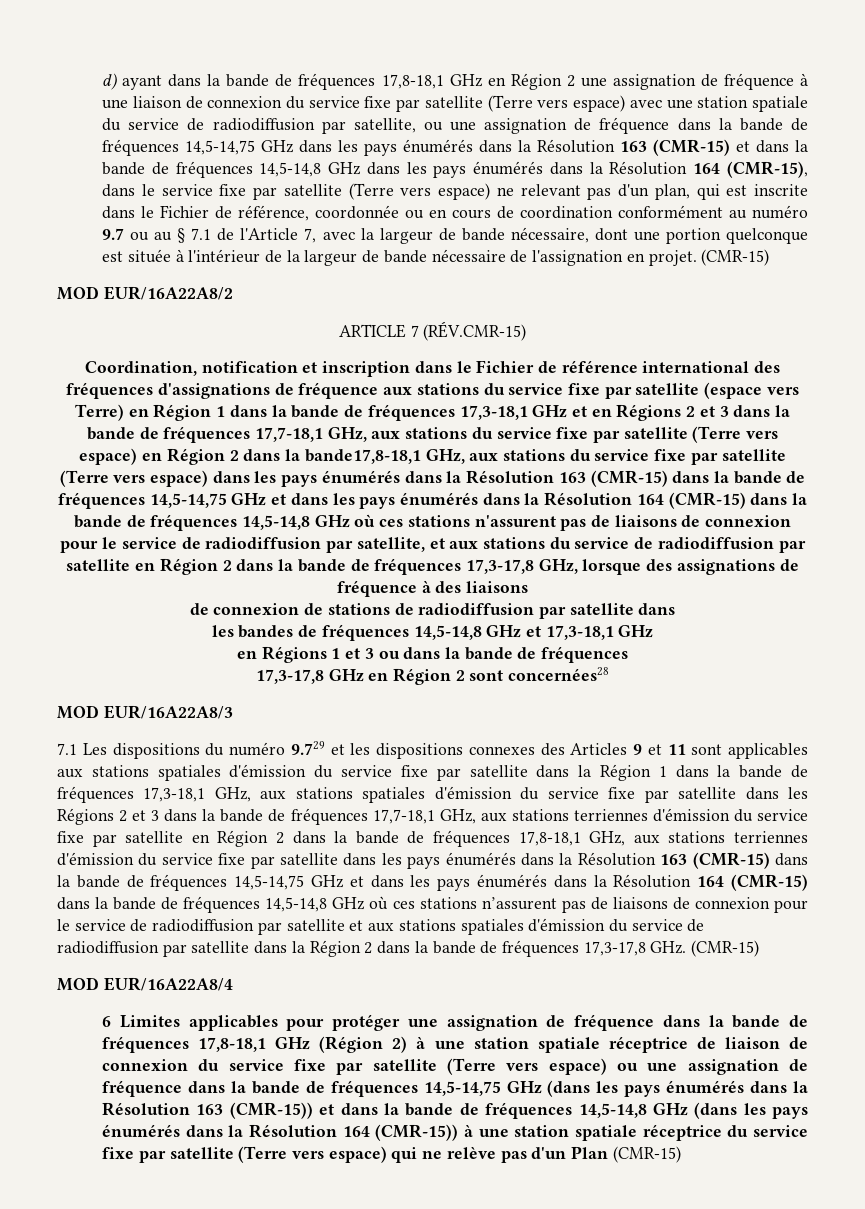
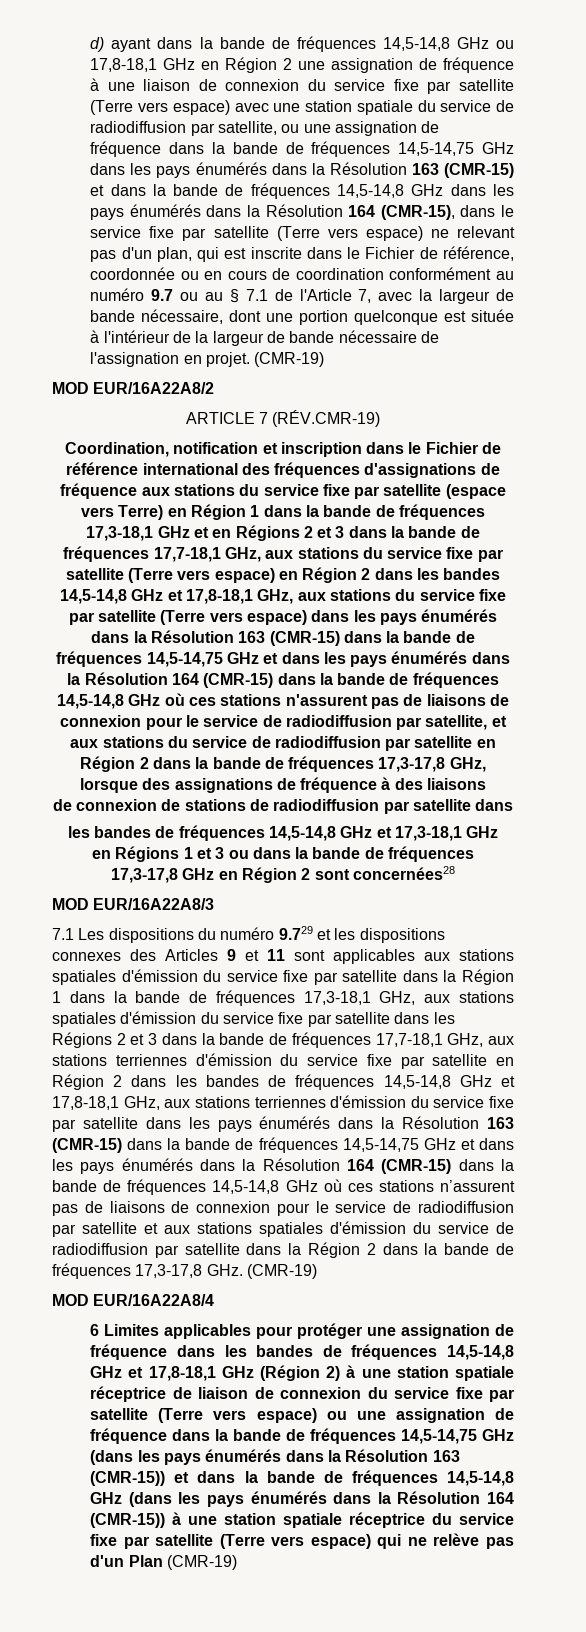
- d) ayant dans la bande de fréquences 17,8-18,1 GHz en Région 2 une assignation de fréquence à une liaison de connexion du service fixe par satellite (Terre vers espace) avec une station spatiale du service de radiodiffusion par satellite, ou une assignation de fréquence dans la bande de fréquences 14,5-14,75 GHz dans les pays énumérés dans la Résolution 163 (CMR-15) et dans la bande de fréquences 14,5-14,8 GHz dans les pays énumérés dans la Résolution 164 (CMR-15), dans le service fixe par satellite (Terre vers espace) ne relevant pas d'un plan, qui est inscrite dans le Fichier de référence, coordonnée ou en cours de coordination conformément au numéro 9.7 ou au § 7.1 de l'Article 7, avec la largeur de bande nécessaire, dont une portion quelconque est située à l'intérieur de la largeur de bande nécessaire de l'assignation en projet. (CMR-15)
+ d) ayant dans la bande de fréquences 14,5-14,8 GHz ou 17,8-18,1 GHz en Région 2 une assignation de fréquence à une liaison de connexion du service fixe par satellite (Terre vers espace) avec une station spatiale du service de radiodiffusion par satellite, ou une assignation de fréquence dans la bande de fréquences 14,5-14,75 GHz dans les pays énumérés dans la Résolution 163 (CMR-15) et dans la bande de fréquences 14,5-14,8 GHz dans les pays énumérés dans la Résolution 164 (CMR-15), dans le service fixe par satellite (Terre vers espace) ne relevant pas d'un plan, qui est inscrite dans le Fichier de référence, coordonnée ou en cours de coordination conformément au numéro 9.7 ou au § 7.1 de l'Article 7, avec la largeur de bande nécessaire, dont une portion quelconque est située à l'intérieur de la largeur de bande nécessaire de l'assignation en projet. (CMR-19)
- ARTICLE 7 (RÉV.CMR-15)
+ ARTICLE 7 (RÉV.CMR-19)
- Coordination, notification et inscription dans le Fichier de référence international des fréquences d'assignations de fréquence aux stations du service fixe par satellite (espace vers Terre) en Région 1 dans la bande de fréquences 17,3-18,1 GHz et en Régions 2 et 3 dans la bande de fréquences 17,7-18,1 GHz, aux stations du service fixe par satellite (Terre vers espace) en Région 2 dans la bande17,8-18,1 GHz, aux stations du service fixe par satellite (Terre vers espace) dans les pays énumérés dans la Résolution 163 (CMR-15) dans la bande de fréquences 14,5-14,75 GHz et dans les pays énumérés dans la Résolution 164 (CMR-15) dans la bande de fréquences 14,5-14,8 GHz où ces stations n'assurent pas de liaisons de connexion pour le service de radiodiffusion par satellite, et aux stations du service de radiodiffusion par satellite en Région 2 dans la bande de fréquences 17,3-17,8 GHz, lorsque des assignations de fréquence à des liaisons
+ Coordination, notification et inscription dans le Fichier de référence international des fréquences d'assignations de fréquence aux stations du service fixe par satellite (espace vers Terre) en Région 1 dans la bande de fréquences 17,3-18,1 GHz et en Régions 2 et 3 dans la bande de fréquences 17,7-18,1 GHz, aux stations du service fixe par satellite (Terre vers espace) en Région 2 dans les bandes 14,5-14,8 GHz et 17,8-18,1 GHz, aux stations du service fixe par satellite (Terre vers espace) dans les pays énumérés dans la Résolution 163 (CMR-15) dans la bande de fréquences 14,5-14,75 GHz et dans les pays énumérés dans la Résolution 164 (CMR-15) dans la bande de fréquences 14,5-14,8 GHz où ces stations n'assurent pas de liaisons de connexion pour le service de radiodiffusion par satellite, et aux stations du service de radiodiffusion par satellite en Région 2 dans la bande de fréquences 17,3-17,8 GHz, lorsque des assignations de fréquence à des liaisons
- 7.1 Les dispositions du numéro 9.729 et les dispositions connexes des Articles 9 et 11 sont applicables aux stations spatiales d'émission du service fixe par satellite dans la Région 1 dans la bande de fréquences 17,3-18,1 GHz, aux stations spatiales d'émission du service fixe par satellite dans les Régions 2 et 3 dans la bande de fréquences 17,7-18,1 GHz, aux stations terriennes d'émission du service fixe par satellite en Région 2 dans la bande de fréquences 17,8-18,1 GHz, aux stations terriennes d'émission du service fixe par satellite dans les pays énumérés dans la Résolution 163 (CMR-15) dans la bande de fréquences 14,5-14,75 GHz et dans les pays énumérés dans la Résolution 164 (CMR-15) dans la bande de fréquences 14,5-14,8 GHz où ces stations n’assurent pas de liaisons de connexion pour le service de radiodiffusion par satellite et aux stations spatiales d'émission du service de radiodiffusion par satellite dans la Région 2 dans la bande de fréquences 17,3-17,8 GHz. (CMR-15)
+ 7.1 Les dispositions du numéro 9.729 et les dispositions connexes des Articles 9 et 11 sont applicables aux stations spatiales d'émission du service fixe par satellite dans la Région 1 dans la bande de fréquences 17,3-18,1 GHz, aux stations spatiales d'émission du service fixe par satellite dans les Régions 2 et 3 dans la bande de fréquences 17,7-18,1 GHz, aux stations terriennes d'émission du service fixe par satellite en Région 2 dans les bandes de fréquences 14,5-14,8 GHz et 17,8-18,1 GHz, aux stations terriennes d'émission du service fixe par satellite dans les pays énumérés dans la Résolution 163 (CMR-15) dans la bande de fréquences 14,5-14,75 GHz et dans les pays énumérés dans la Résolution 164 (CMR-15) dans la bande de fréquences 14,5-14,8 GHz où ces stations n’assurent pas de liaisons de connexion pour le service de radiodiffusion par satellite et aux stations spatiales d'émission du service de radiodiffusion par satellite dans la Région 2 dans la bande de fréquences 17,3-17,8 GHz. (CMR-19)
- 6 Limites applicables pour protéger une assignation de fréquence dans la bande de fréquences 17,8-18,1 GHz (Région 2) à une station spatiale réceptrice de liaison de connexion du service fixe par satellite (Terre vers espace) ou une assignation de fréquence dans la bande de fréquences 14,5-14,75 GHz (dans les pays énumérés dans la Résolution 163 (CMR-15)) et dans la bande de fréquences 14,5-14,8 GHz (dans les pays énumérés dans la Résolution 164 (CMR-15)) à une station spatiale réceptrice du service fixe par satellite (Terre vers espace) qui ne relève pas d'un Plan (CMR-15)
+ 6 Limites applicables pour protéger une assignation de fréquence dans les bandes de fréquences 14,5-14,8 GHz et 17,8-18,1 GHz (Région 2) à une station spatiale réceptrice de liaison de connexion du service fixe par satellite (Terre vers espace) ou une assignation de fréquence dans la bande de fréquences 14,5-14,75 GHz (dans les pays énumérés dans la Résolution 163 (CMR-15)) et dans la bande de fréquences 14,5-14,8 GHz (dans les pays énumérés dans la Résolution 164 (CMR-15)) à une station spatiale réceptrice du service fixe par satellite (Terre vers espace) qui ne relève pas d'un Plan (CMR-19)

